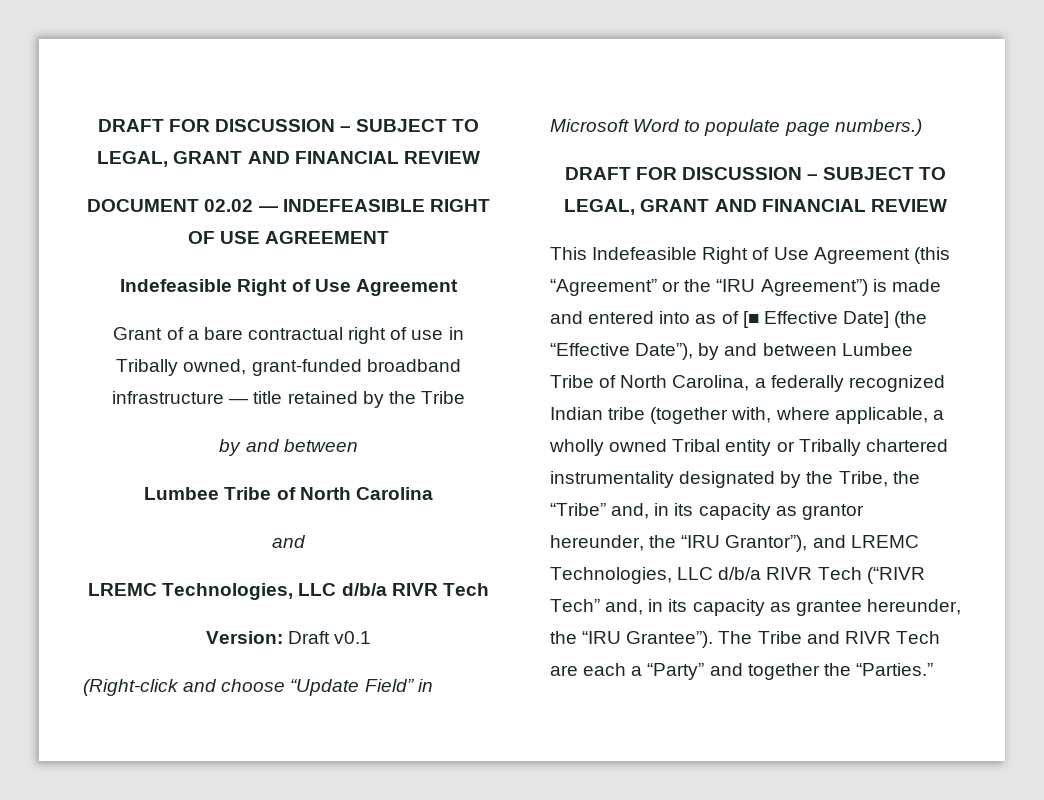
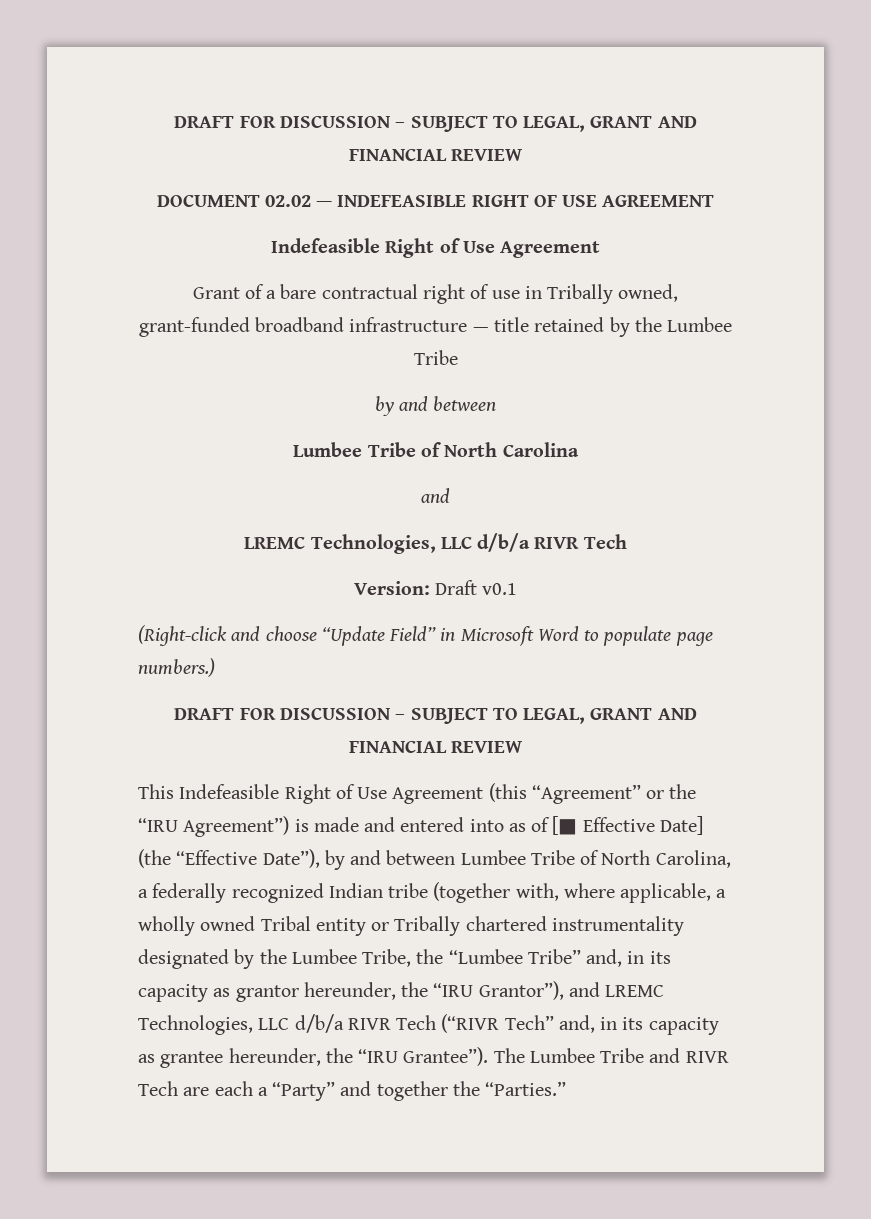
- Grant of a bare contractual right of use in Tribally owned, grant-funded broadband infrastructure — title retained by the Tribe
+ Grant of a bare contractual right of use in Tribally owned, grant-funded broadband infrastructure — title retained by the Lumbee Tribe
- This Indefeasible Right of Use Agreement (this “Agreement” or the “IRU Agreement”) is made and entered into as of [■ Effective Date] (the “Effective Date”), by and between Lumbee Tribe of North Carolina, a federally recognized Indian tribe (together with, where applicable, a wholly owned Tribal entity or Tribally chartered instrumentality designated by the Tribe, the “Tribe” and, in its capacity as grantor hereunder, the “IRU Grantor”), and LREMC Technologies, LLC d/b/a RIVR Tech (“RIVR Tech” and, in its capacity as grantee hereunder, the “IRU Grantee”).
+ This Indefeasible Right of Use Agreement (this “Agreement” or the “IRU Agreement”) is made and entered into as of [■ Effective Date] (the “Effective Date”), by and between Lumbee Tribe of North Carolina, a federally recognized Indian tribe (together with, where applicable, a wholly owned Tribal entity or Tribally chartered instrumentality designated by the Lumbee Tribe, the “Lumbee Tribe” and, in its capacity as grantor hereunder, the “IRU Grantor”), and LREMC Technologies, LLC d/b/a RIVR Tech (“RIVR Tech” and, in its capacity as grantee hereunder, the “IRU Grantee”).
- The Tribe and RIVR Tech are each a “Party” and together the “Parties.”
+ The Lumbee Tribe and RIVR Tech are each a “Party” and together the “Parties.”

